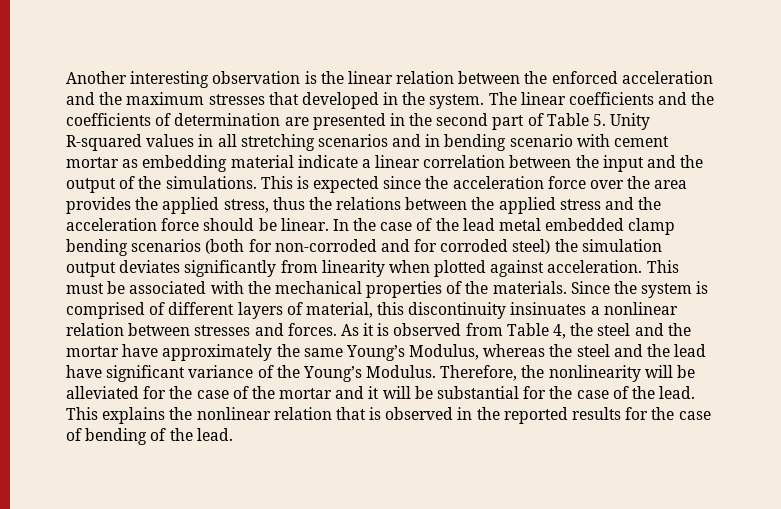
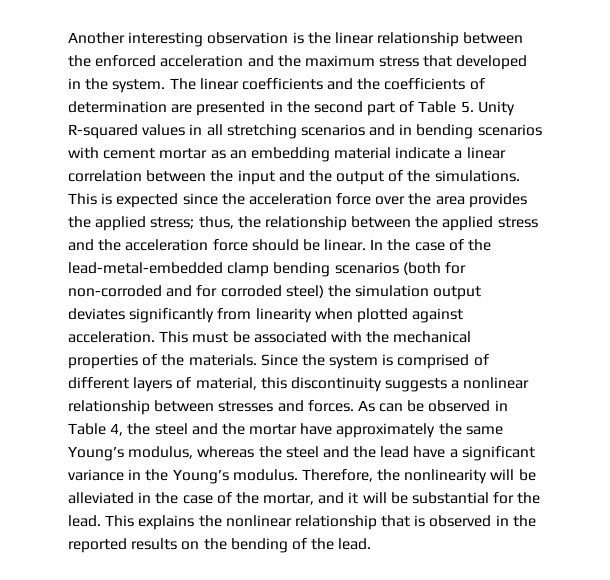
- Another interesting observation is the linear relation between the enforced acceleration and the maximum stresses that developed in the system.
+ Another interesting observation is the linear relationship between the enforced acceleration and the maximum stress that developed in the system.
- The linear coefficients and the coefficients of determination are presented in the second part of Table 5. Unity R-squared values in all stretching scenarios and in bending scenario with cement mortar as embedding material indicate a linear correlation between the input and the output of the simulations.
+ The linear coefficients and the coefficients of determination are presented in the second part of Table 5. Unity R-squared values in all stretching scenarios and in bending scenarios with cement mortar as an embedding material indicate a linear correlation between the input and the output of the simulations.
- This is expected since the acceleration force over the area provides the applied stress, thus the relations between the applied stress and the acceleration force should be linear.
+ This is expected since the acceleration force over the area provides the applied stress; thus, the relationship between the applied stress and the acceleration force should be linear.
- In the case of the lead metal embedded clamp bending scenarios (both for non-corroded and for corroded steel) the simulation output deviates significantly from linearity when plotted against acceleration.
+ In the case of the lead-metal-embedded clamp bending scenarios (both for non-corroded and for corroded steel) the simulation output deviates significantly from linearity when plotted against acceleration.
- Since the system is comprised of different layers of material, this discontinuity insinuates a nonlinear relation between stresses and forces.
+ Since the system is comprised of different layers of material, this discontinuity suggests a nonlinear relationship between stresses and forces.
- As it is observed from Table 4, the steel and the mortar have approximately the same Young’s Modulus, whereas the steel and the lead have significant variance of the Young’s Modulus.
+ As can be observed in Table 4, the steel and the mortar have approximately the same Young’s modulus, whereas the steel and the lead have a significant variance in the Young’s modulus.
- Therefore, the nonlinearity will be alleviated for the case of the mortar and it will be substantial for the case of the lead.
+ Therefore, the nonlinearity will be alleviated in the case of the mortar, and it will be substantial for the lead.
- This explains the nonlinear relation that is observed in the reported results for the case of bending of the lead.
+ This explains the nonlinear relationship that is observed in the reported results on the bending of the lead.

